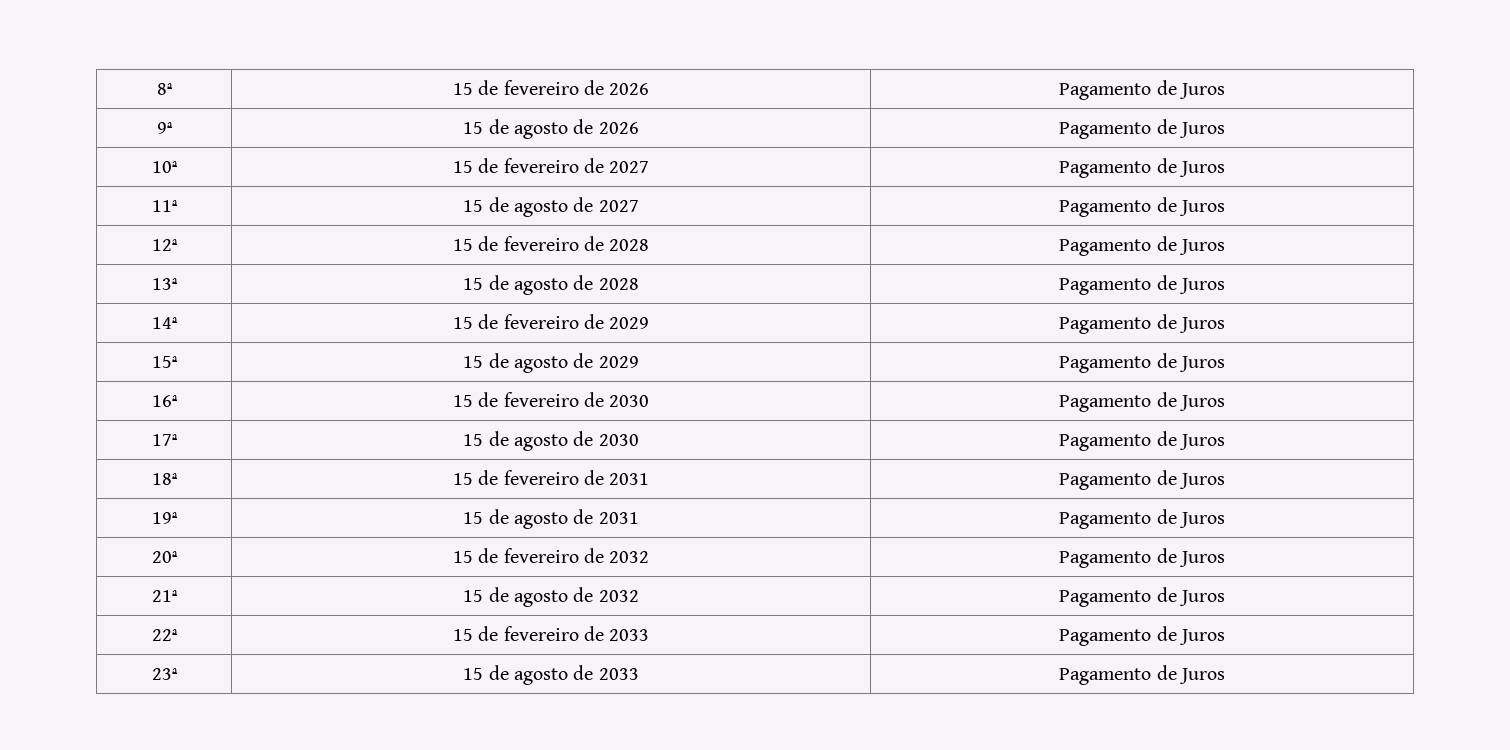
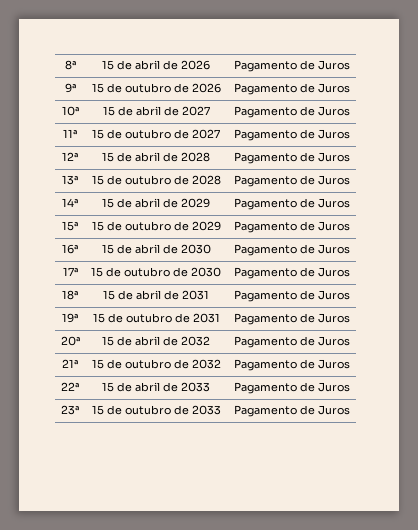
- 8ª | 15 de fevereiro de 2026 | Pagamento de Juros
+ 8ª | 15 de abril de 2026 | Pagamento de Juros
- 9ª | 15 de agosto de 2026 | Pagamento de Juros
+ 9ª | 15 de outubro de 2026 | Pagamento de Juros
- 10ª | 15 de fevereiro de 2027 | Pagamento de Juros
+ 10ª | 15 de abril de 2027 | Pagamento de Juros
- 11ª | 15 de agosto de 2027 | Pagamento de Juros
+ 11ª | 15 de outubro de 2027 | Pagamento de Juros
- 12ª | 15 de fevereiro de 2028 | Pagamento de Juros
+ 12ª | 15 de abril de 2028 | Pagamento de Juros
- 13ª | 15 de agosto de 2028 | Pagamento de Juros
+ 13ª | 15 de outubro de 2028 | Pagamento de Juros
- 14ª | 15 de fevereiro de 2029 | Pagamento de Juros
+ 14ª | 15 de abril de 2029 | Pagamento de Juros
- 15ª | 15 de agosto de 2029 | Pagamento de Juros
+ 15ª | 15 de outubro de 2029 | Pagamento de Juros
- 16ª | 15 de fevereiro de 2030 | Pagamento de Juros
+ 16ª | 15 de abril de 2030 | Pagamento de Juros
- 17ª | 15 de agosto de 2030 | Pagamento de Juros
+ 17ª | 15 de outubro de 2030 | Pagamento de Juros
- 18ª | 15 de fevereiro de 2031 | Pagamento de Juros
+ 18ª | 15 de abril de 2031 | Pagamento de Juros
- 19ª | 15 de agosto de 2031 | Pagamento de Juros
+ 19ª | 15 de outubro de 2031 | Pagamento de Juros
- 20ª | 15 de fevereiro de 2032 | Pagamento de Juros
+ 20ª | 15 de abril de 2032 | Pagamento de Juros
- 21ª | 15 de agosto de 2032 | Pagamento de Juros
+ 21ª | 15 de outubro de 2032 | Pagamento de Juros
- 22ª | 15 de fevereiro de 2033 | Pagamento de Juros
+ 22ª | 15 de abril de 2033 | Pagamento de Juros
- 23ª | 15 de agosto de 2033 | Pagamento de Juros
+ 23ª | 15 de outubro de 2033 | Pagamento de Juros

